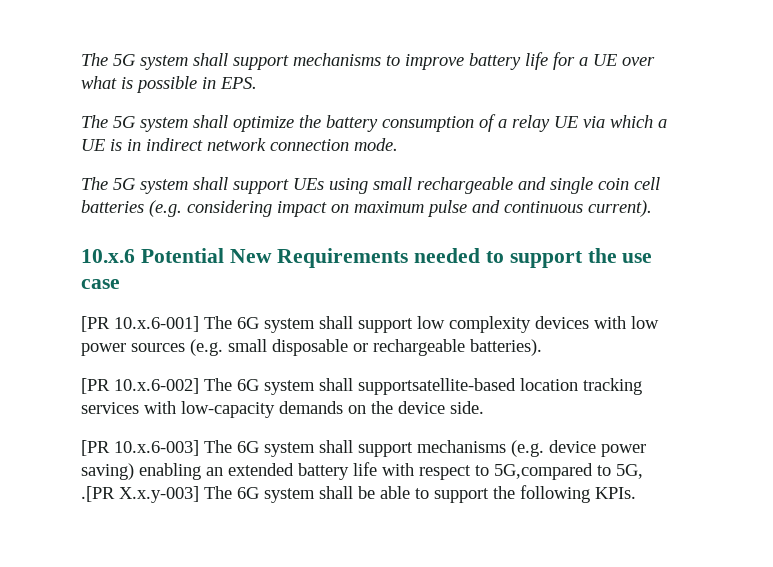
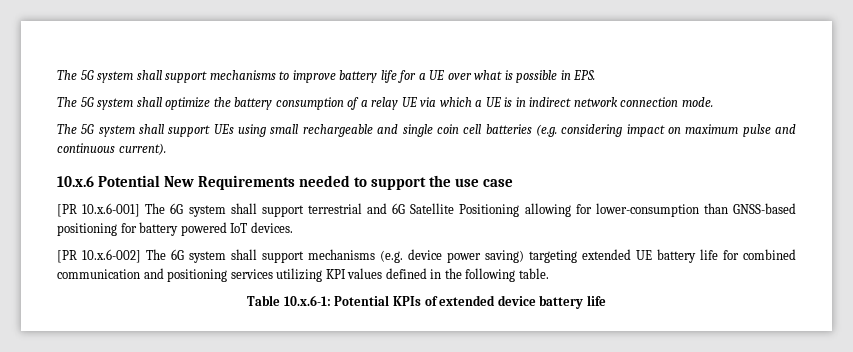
- [PR 10.x.6-001] The 6G system shall support low complexity devices with low power sources (e.g. small disposable or rechargeable batteries).
+ [PR 10.x.6-001] The 6G system shall support terrestrial and 6G Satellite Positioning allowing for lower-consumption than GNSS-based positioning for battery powered IoT devices.
- [PR 10.x.6-002] The 6G system shall supportsatellite-based location tracking services with low-capacity demands on the device side.
- [PR 10.x.6-003] The 6G system shall support mechanisms (e.g. device power saving) enabling an extended battery life with respect to 5G,compared to 5G, .[PR X.x.y-003] The 6G system shall be able to support the following KPIs.
+ [PR 10.x.6-002] The 6G system shall support mechanisms (e.g. device power saving) targeting extended UE battery life for combined communication and positioning services utilizing KPI values defined in the following table.
+ Table 10.x.6-1: Potential KPIs of extended device battery life

